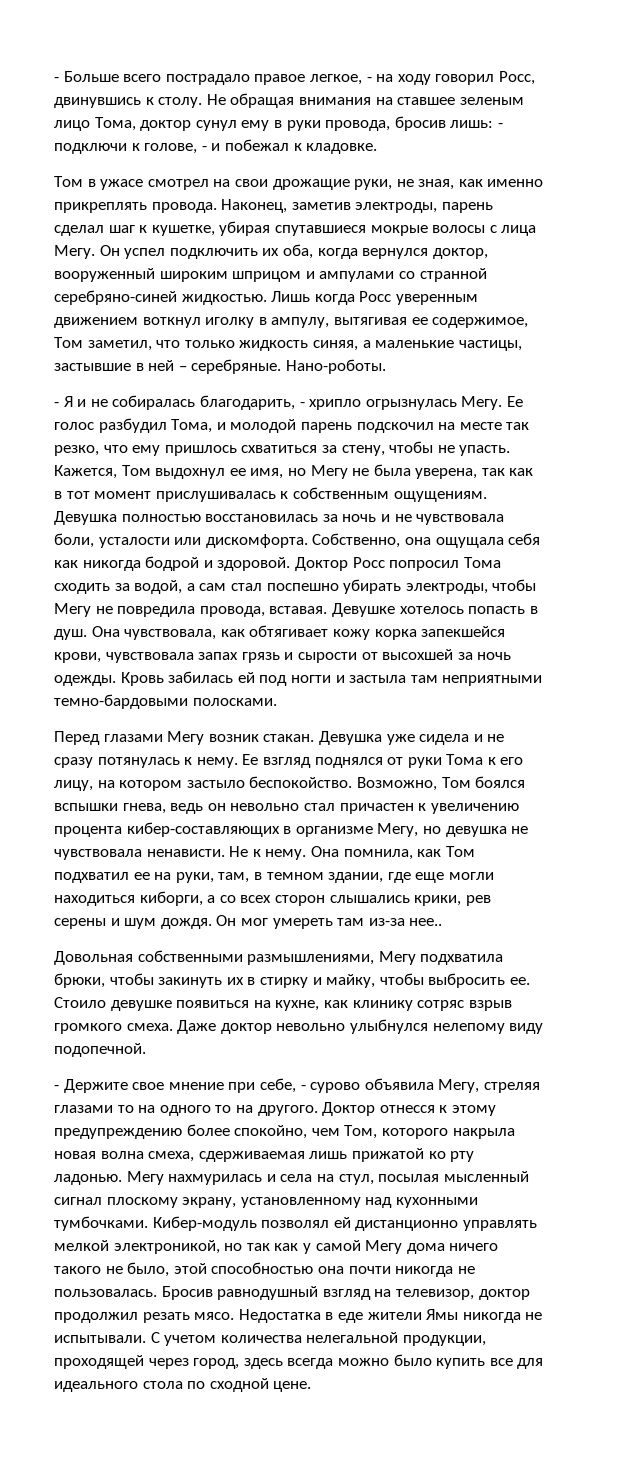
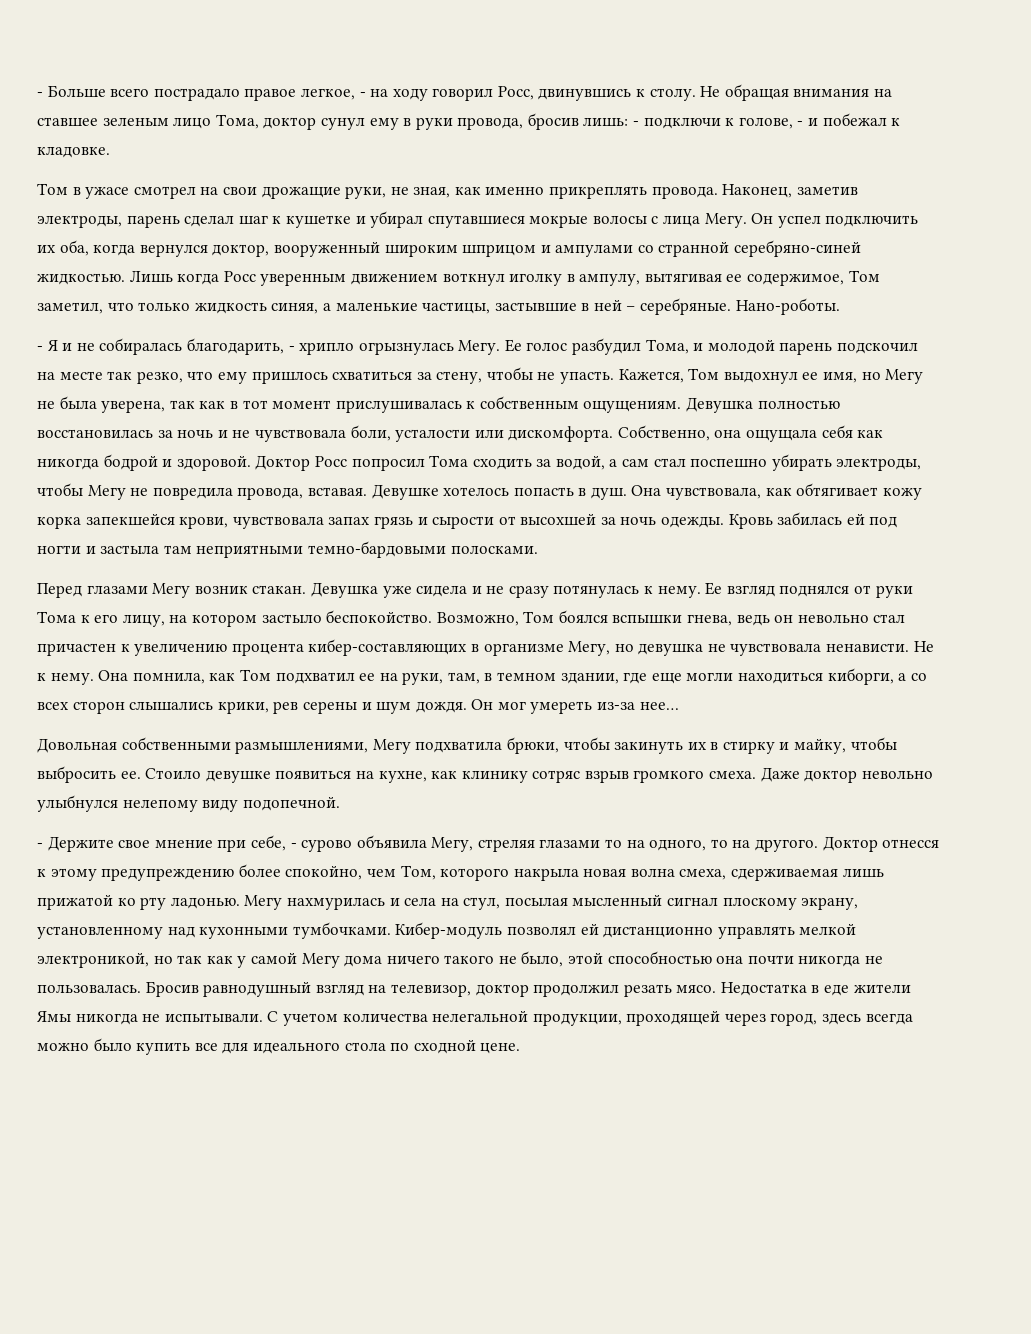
- Наконец, заметив электроды, парень сделал шаг к кушетке, убирая спутавшиеся мокрые волосы с лица Мегу.
+ Наконец, заметив электроды, парень сделал шаг к кушетке и убирал спутавшиеся мокрые волосы с лица Мегу.
- Он мог умереть там из-за нее..
+ Он мог умереть из-за нее…
- - Держите свое мнение при себе, - сурово объявила Мегу, стреляя глазами то на одного то на другого.
+ - Держите свое мнение при себе, - сурово объявила Мегу, стреляя глазами то на одного, то на другого.

